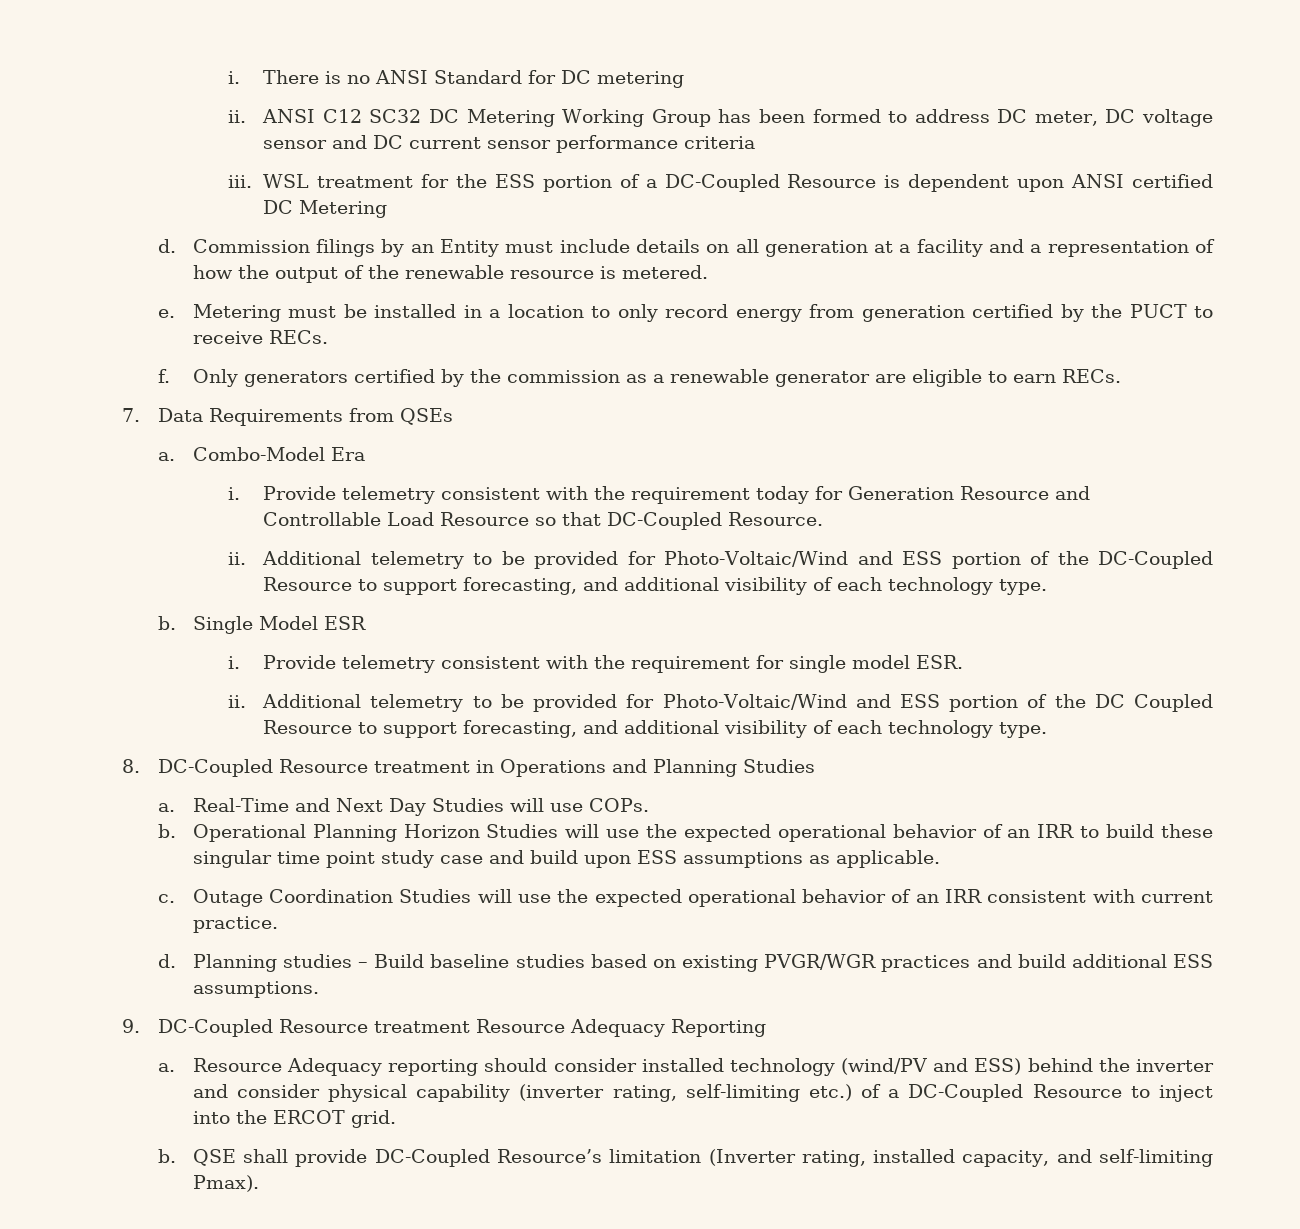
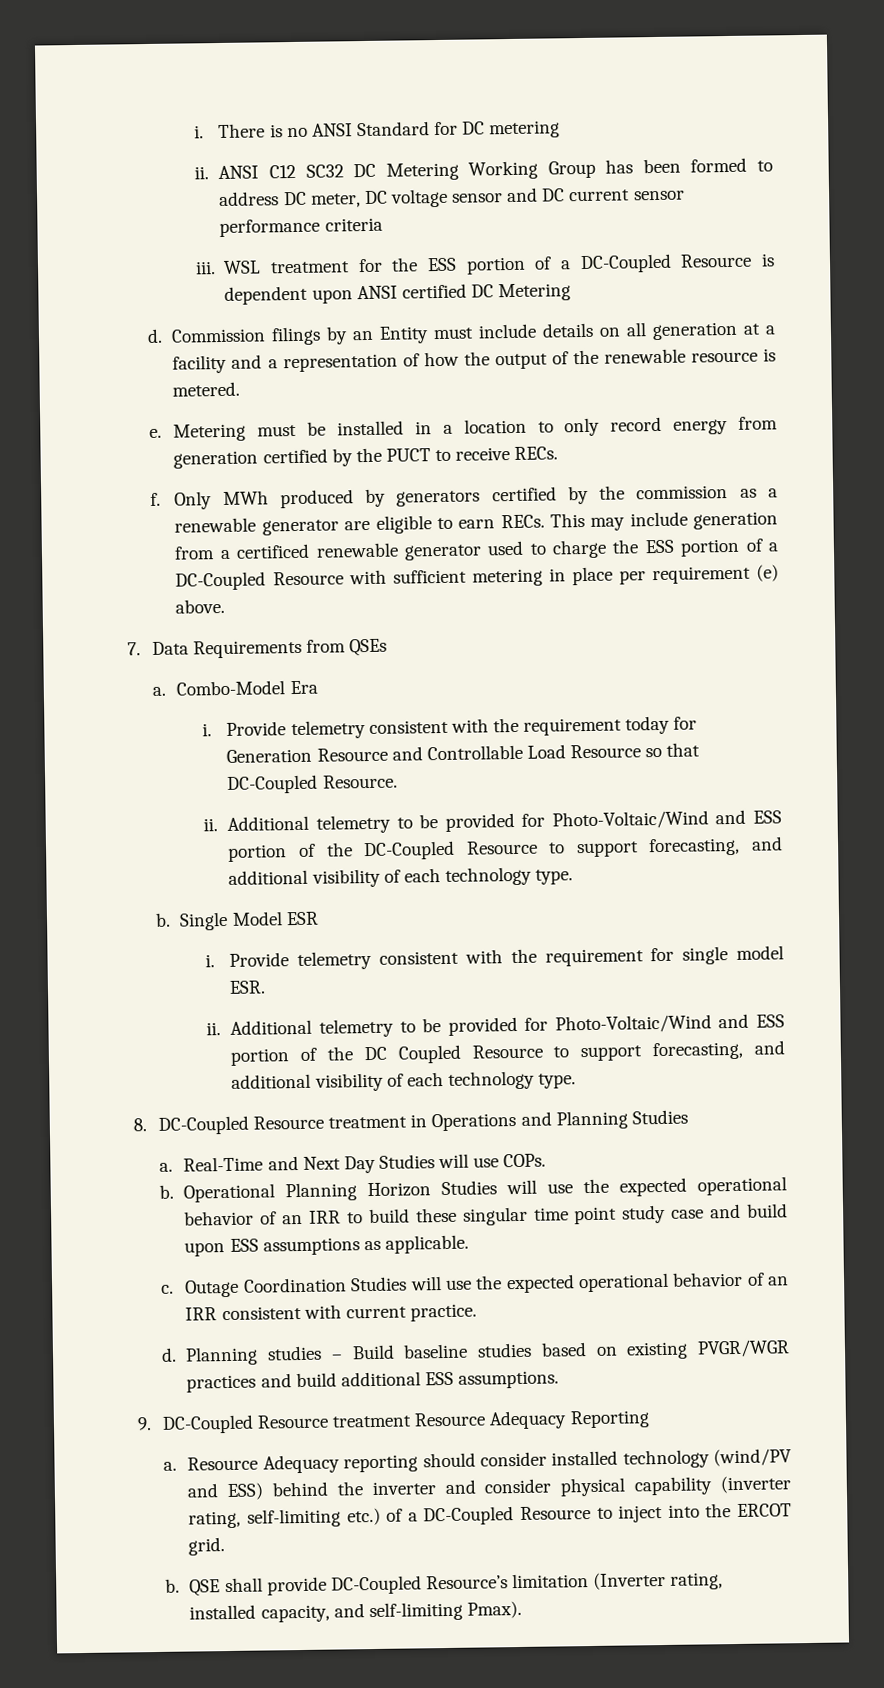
- Only generators certified by the commission as a renewable generator are eligible to earn RECs.
+ Only MWh produced by generators certified by the commission as a renewable generator are eligible to earn RECs. This may include generation from a certificed renewable generator used to charge the ESS portion of a DC-Coupled Resource with sufficient metering in place per requirement (e) above.

